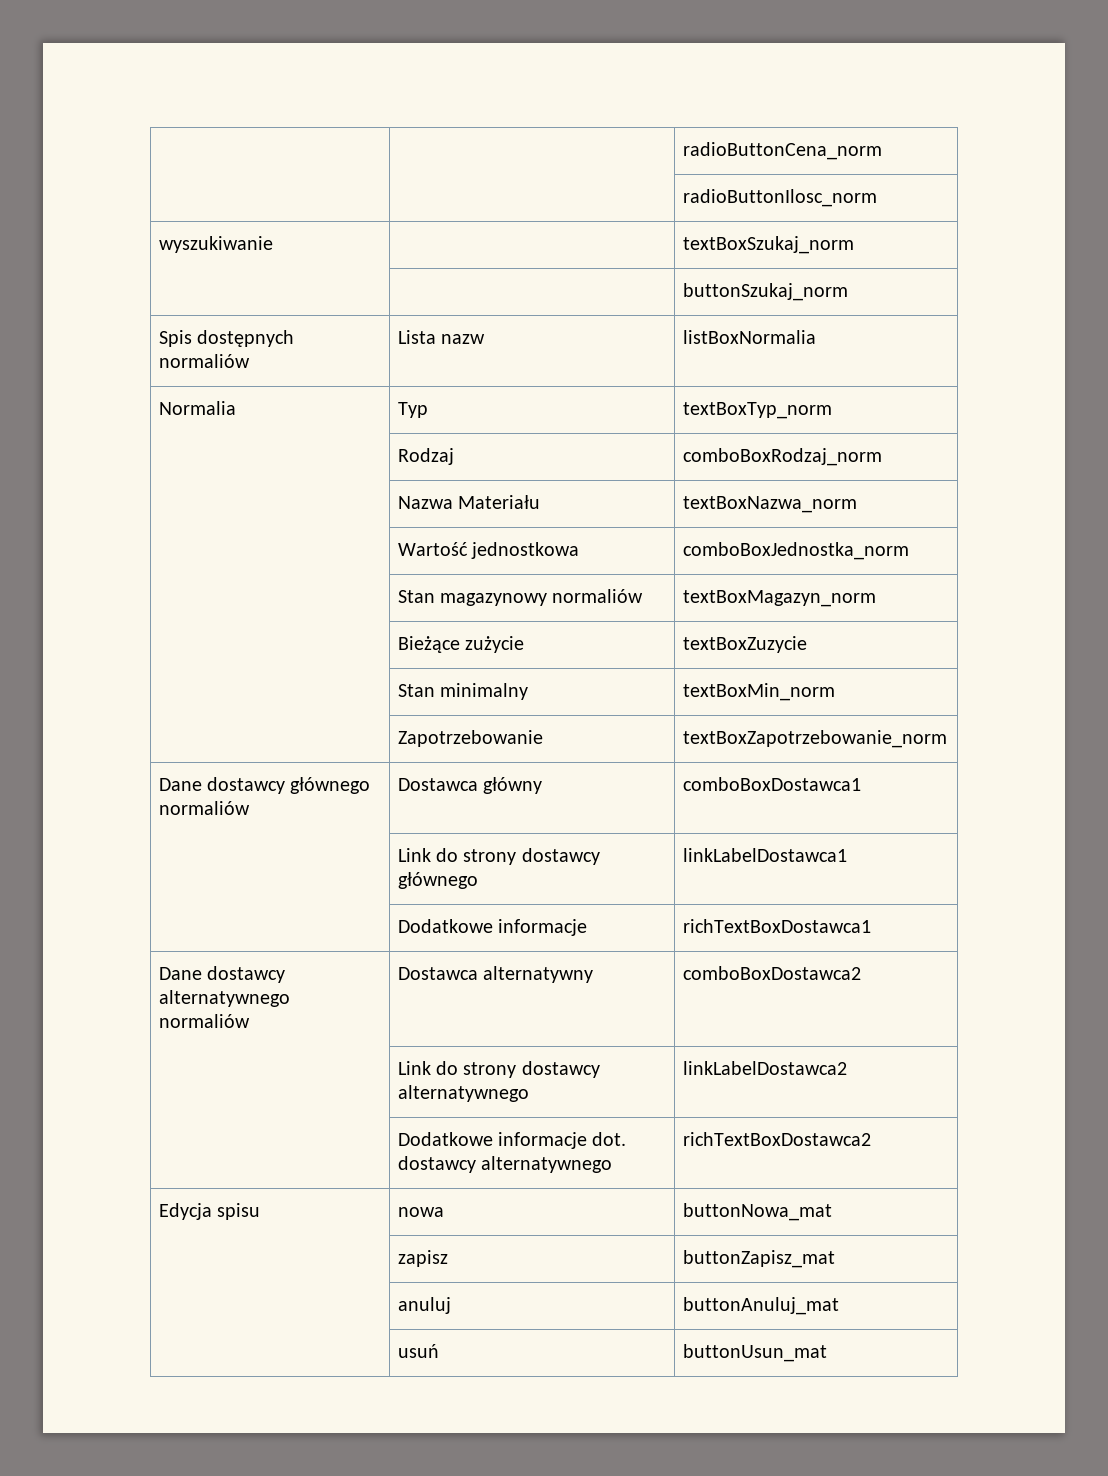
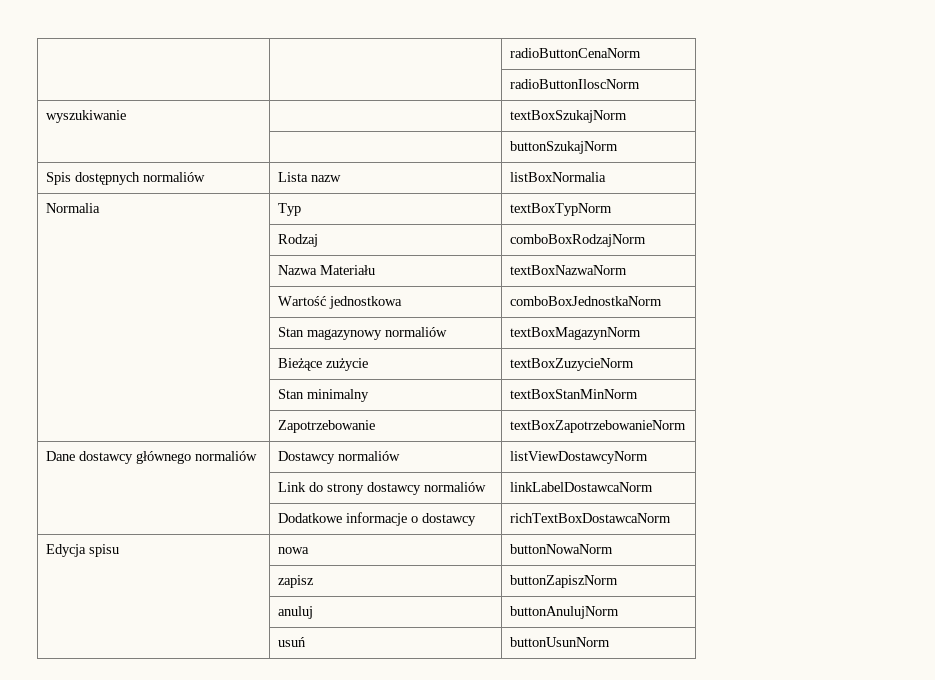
- | | radioButtonCena_norm
- | | radioButtonIlosc_norm
+ | | radioButtonCenaNorm
+ | | radioButtonIloscNorm
- wyszukiwanie | | textBoxSzukaj_norm
- | | buttonSzukaj_norm
+ wyszukiwanie | | textBoxSzukajNorm
+ | | buttonSzukajNorm
- Normalia | Typ | textBoxTyp_norm
+ Normalia | Typ | textBoxTypNorm
- | Rodzaj | comboBoxRodzaj_norm
+ | Rodzaj | comboBoxRodzajNorm
- | Nazwa Materiału | textBoxNazwa_norm
+ | Nazwa Materiału | textBoxNazwaNorm
- | Wartość jednostkowa | comboBoxJednostka_norm
+ | Wartość jednostkowa | comboBoxJednostkaNorm
- | Stan magazynowy normaliów | textBoxMagazyn_norm
+ | Stan magazynowy normaliów | textBoxMagazynNorm
- | Bieżące zużycie | textBoxZuzycie
+ | Bieżące zużycie | textBoxZuzycieNorm
- | Stan minimalny | textBoxMin_norm
+ | Stan minimalny | textBoxStanMinNorm
- | Zapotrzebowanie | textBoxZapotrzebowanie_norm
+ | Zapotrzebowanie | textBoxZapotrzebowanieNorm
- Dane dostawcy głównego normaliów | Dostawca główny | comboBoxDostawca1
- | Link do strony dostawcy głównego | linkLabelDostawca1
- | Dodatkowe informacje | richTextBoxDostawca1
- Dane dostawcy alternatywnego normaliów | Dostawca alternatywny | comboBoxDostawca2
- | Link do strony dostawcy alternatywnego | linkLabelDostawca2
- | Dodatkowe informacje dot. dostawcy alternatywnego | richTextBoxDostawca2
+ Dane dostawcy głównego normaliów | Dostawcy normaliów | listViewDostawcyNorm
+ | Link do strony dostawcy normaliów | linkLabelDostawcaNorm
+ | Dodatkowe informacje o dostawcy | richTextBoxDostawcaNorm
- Edycja spisu | nowa | buttonNowa_mat
+ Edycja spisu | nowa | buttonNowaNorm
- | zapisz | buttonZapisz_mat
+ | zapisz | buttonZapiszNorm
- | anuluj | buttonAnuluj_mat
+ | anuluj | buttonAnulujNorm
- | usuń | buttonUsun_mat
+ | usuń | buttonUsunNorm

